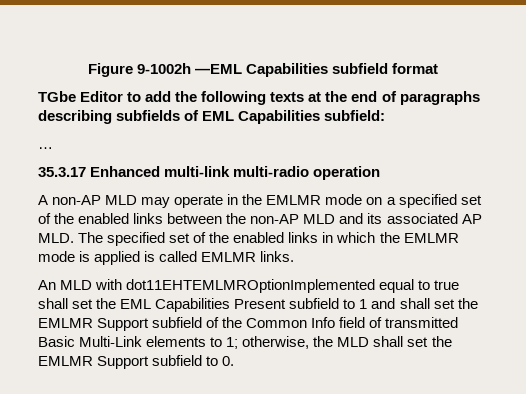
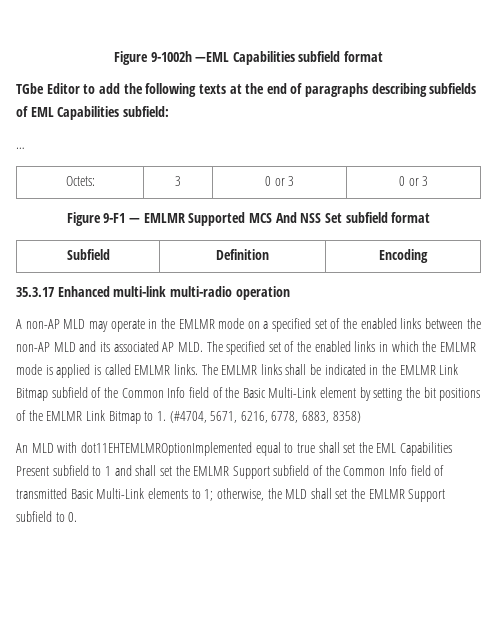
+ Octets: | 3 | 0 or 3 | 0 or 3
+ Figure 9-F1 — EMLMR Supported MCS And NSS Set subfield format
+ Subfield | Definition | Encoding
+ The EMLMR links shall be indicated in the EMLMR Link Bitmap subfield of the Common Info field of the Basic Multi-Link element by setting the bit positions of the EMLMR Link Bitmap to 1. (#4704, 5671, 6216, 6778, 6883, 8358)

